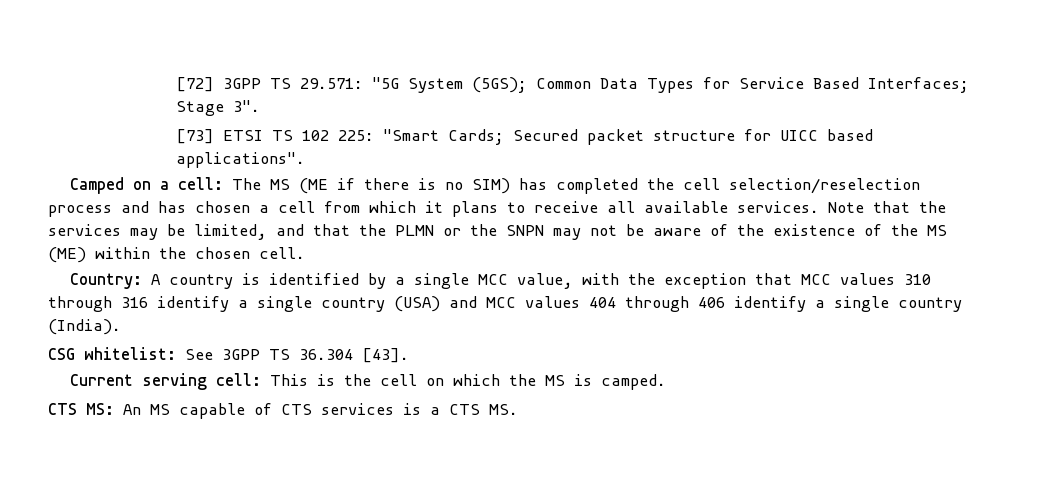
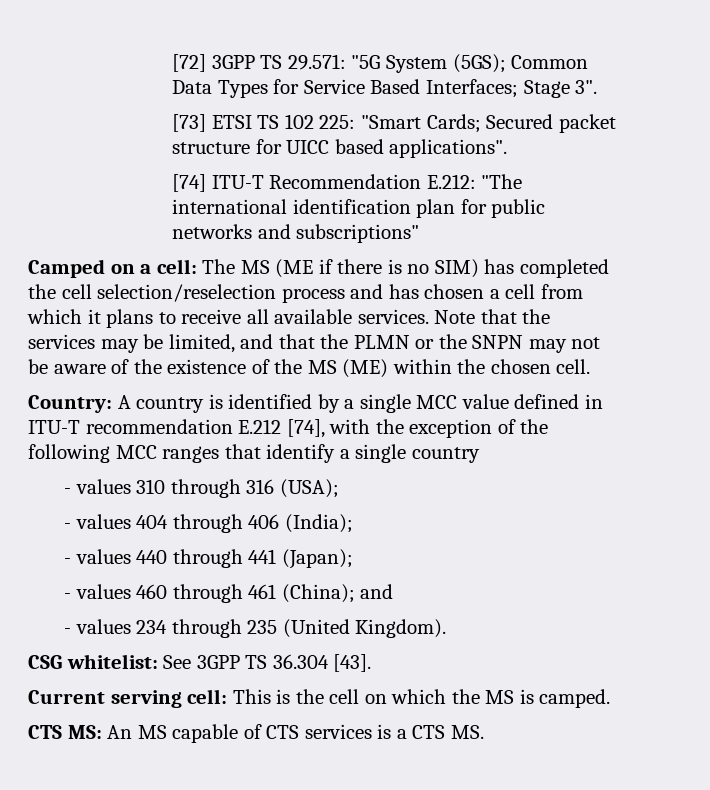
+ [74] ITU-T Recommendation E.212: "The international identification plan for public networks and subscriptions"
- Country: A country is identified by a single MCC value, with the exception that MCC values 310 through 316 identify a single country (USA) and MCC values 404 through 406 identify a single country (India).
+ Country: A country is identified by a single MCC value defined in ITU-T recommendation E.212 [74], with the exception of the following MCC ranges that identify a single country
+ - values 310 through 316 (USA);
+ - values 404 through 406 (India);
+ - values 440 through 441 (Japan);
+ - values 460 through 461 (China); and
+ - values 234 through 235 (United Kingdom).

